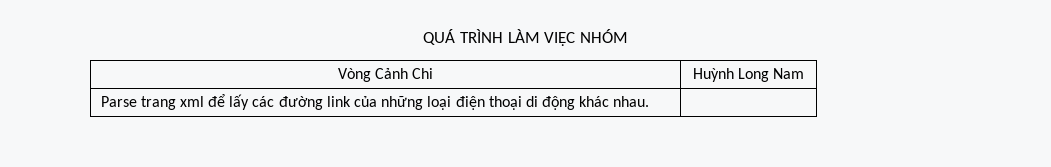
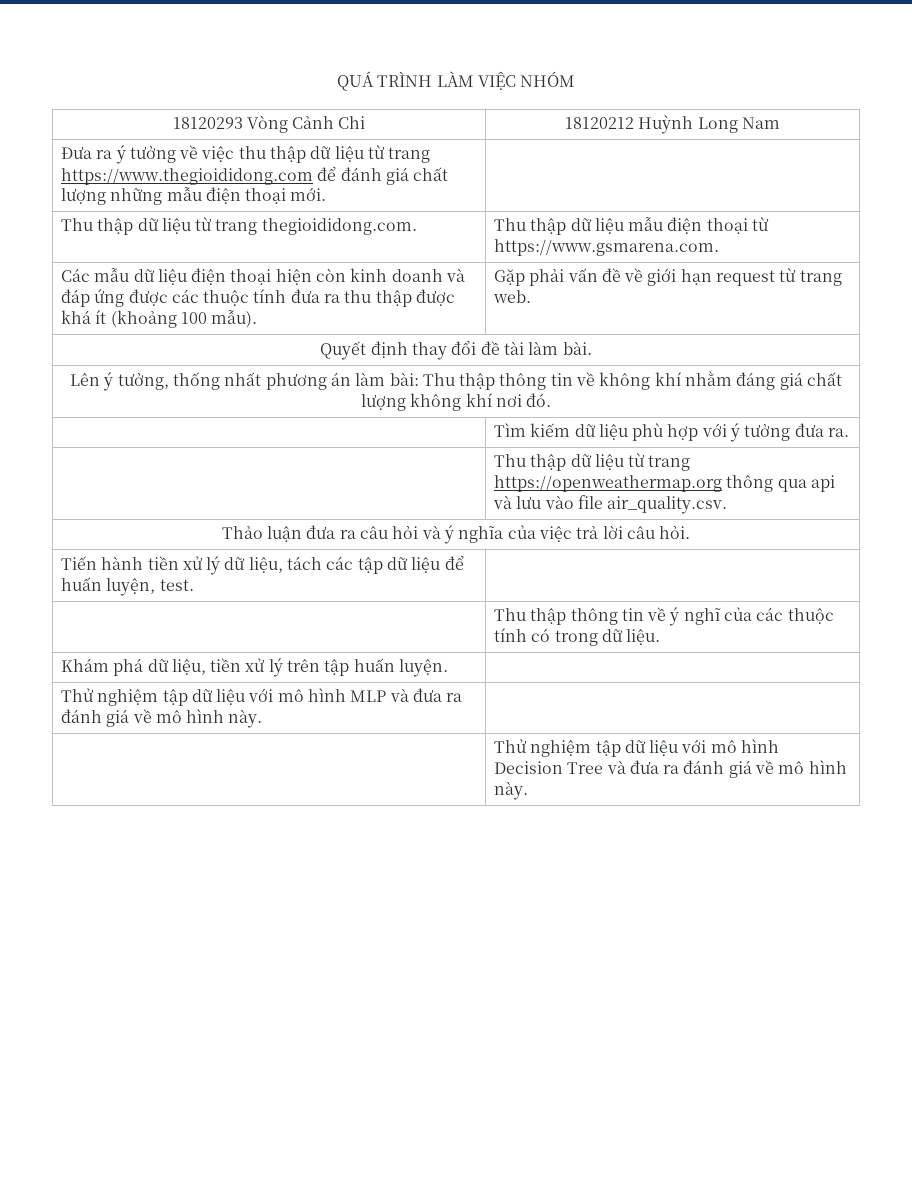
- Vòng Cảnh Chi | Huỳnh Long Nam
+ 18120293 Vòng Cảnh Chi | 18120212 Huỳnh Long Nam
- Parse trang xml để lấy các đường link của những loại điện thoại di động khác nhau. |
+ Đưa ra ý tưởng về việc thu thập dữ liệu từ trang https://www.thegioididong.com để đánh giá chất lượng những mẫu điện thoại mới. |
+ Thu thập dữ liệu từ trang thegioididong.com. | Thu thập dữ liệu mẫu điện thoại từ https://www.gsmarena.com.
+ Các mẫu dữ liệu điện thoại hiện còn kinh doanh và đáp ứng được các thuộc tính đưa ra thu thập được khá ít (khoảng 100 mẫu). | Gặp phải vấn đề về giới hạn request từ trang web.
+ Quyết định thay đổi đề tài làm bài.
+ Lên ý tưởng, thống nhất phương án làm bài: Thu thập thông tin về không khí nhằm đáng giá chất lượng không khí nơi đó.
+ | Tìm kiếm dữ liệu phù hợp với ý tưởng đưa ra.
+ | Thu thập dữ liệu từ trang https://openweathermap.org thông qua api và lưu vào file air_quality.csv.
+ Thảo luận đưa ra câu hỏi và ý nghĩa của việc trả lời câu hỏi.
+ Tiến hành tiền xử lý dữ liệu, tách các tập dữ liệu để huấn luyện, test. |
+ | Thu thập thông tin về ý nghĩ của các thuộc tính có trong dữ liệu.
+ Khám phá dữ liệu, tiền xử lý trên tập huấn luyện. |
+ Thử nghiệm tập dữ liệu với mô hình MLP và đưa ra đánh giá về mô hình này. |
+ | Thử nghiệm tập dữ liệu với mô hình Decision Tree và đưa ra đánh giá về mô hình này.

